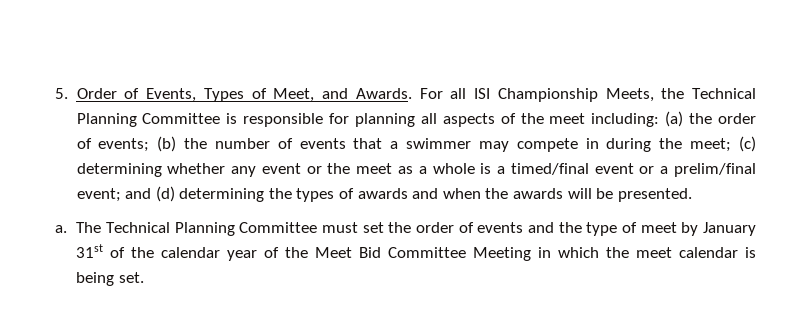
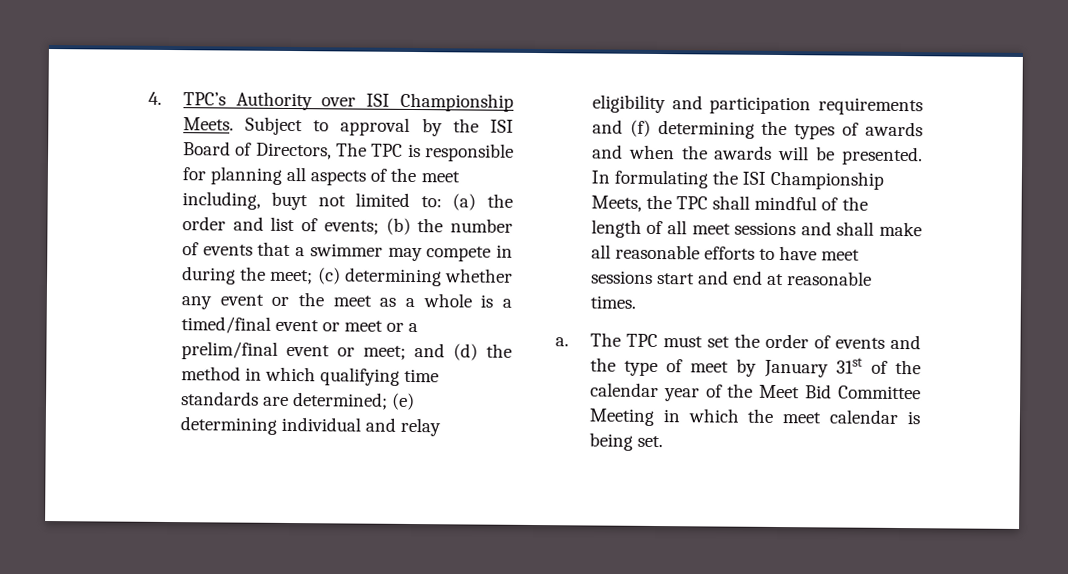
- 5. Order of Events, Types of Meet, and Awards. For all ISI Championship Meets, the Technical Planning Committee is responsible for planning all aspects of the meet including: (a) the order of events; (b) the number of events that a swimmer may compete in during the meet; (c) determining whether any event or the meet as a whole is a timed/final event or a prelim/final event; and (d) determining the types of awards and when the awards will be presented.
+ 4. TPC’s Authority over ISI Championship Meets. Subject to approval by the ISI Board of Directors, The TPC is responsible for planning all aspects of the meet including, buyt not limited to: (a) the order and list of events; (b) the number of events that a swimmer may compete in during the meet; (c) determining whether any event or the meet as a whole is a timed/final event or meet or a prelim/final event or meet; and (d) the method in which qualifying time standards are determined; (e) determining individual and relay eligibility and participation requirements and (f) determining the types of awards and when the awards will be presented. In formulating the ISI Championship Meets, the TPC shall mindful of the length of all meet sessions and shall make all reasonable efforts to have meet sessions start and end at reasonable times.
- The Technical Planning Committee must set the order of events and the type of meet by January 31st of the calendar year of the Meet Bid Committee Meeting in which the meet calendar is being set.
+ The TPC must set the order of events and the type of meet by January 31st of the calendar year of the Meet Bid Committee Meeting in which the meet calendar is being set.

